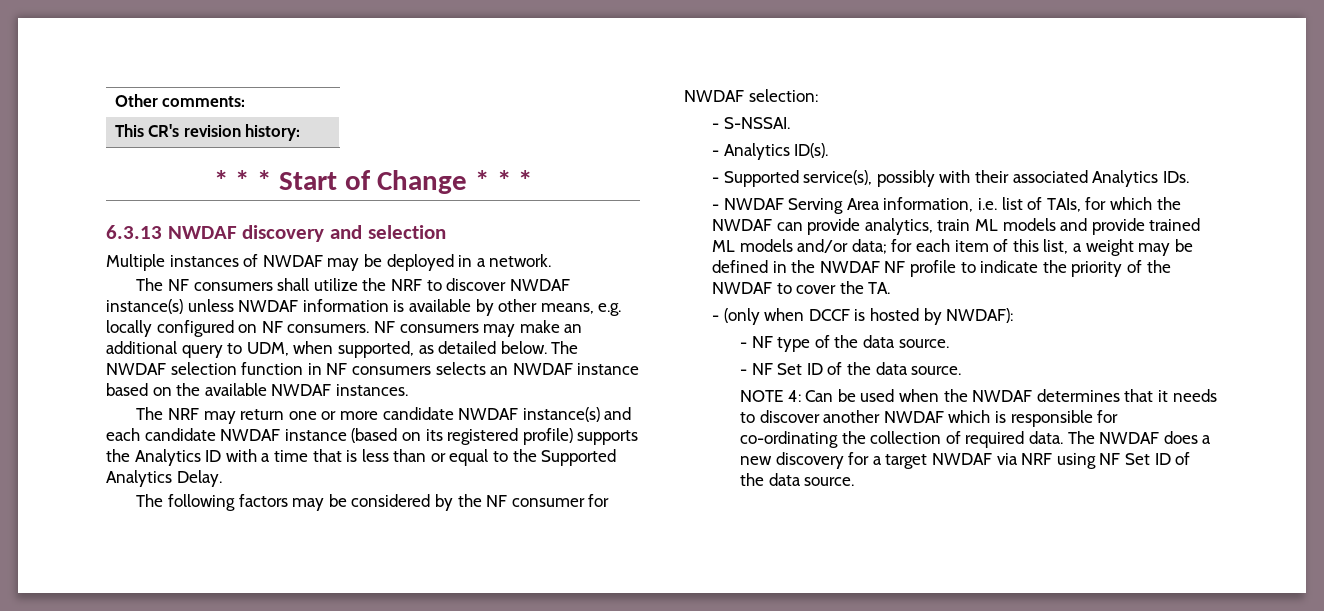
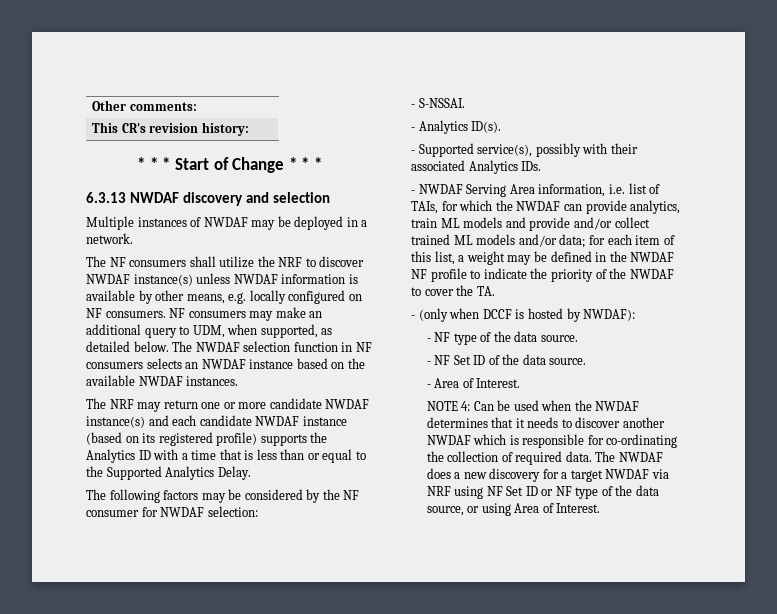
- - NWDAF Serving Area information, i.e. list of TAIs, for which the NWDAF can provide analytics, train ML models and provide trained ML models and/or data; for each item of this list, a weight may be defined in the NWDAF NF profile to indicate the priority of the NWDAF to cover the TA.
+ - NWDAF Serving Area information, i.e. list of TAIs, for which the NWDAF can provide analytics, train ML models and provide and/or collect trained ML models and/or data; for each item of this list, a weight may be defined in the NWDAF NF profile to indicate the priority of the NWDAF to cover the TA.
+ - Area of Interest.
- The NWDAF does a new discovery for a target NWDAF via NRF using NF Set ID of the data source.
+ The NWDAF does a new discovery for a target NWDAF via NRF using NF Set ID or NF type of the data source, or using Area of Interest.

